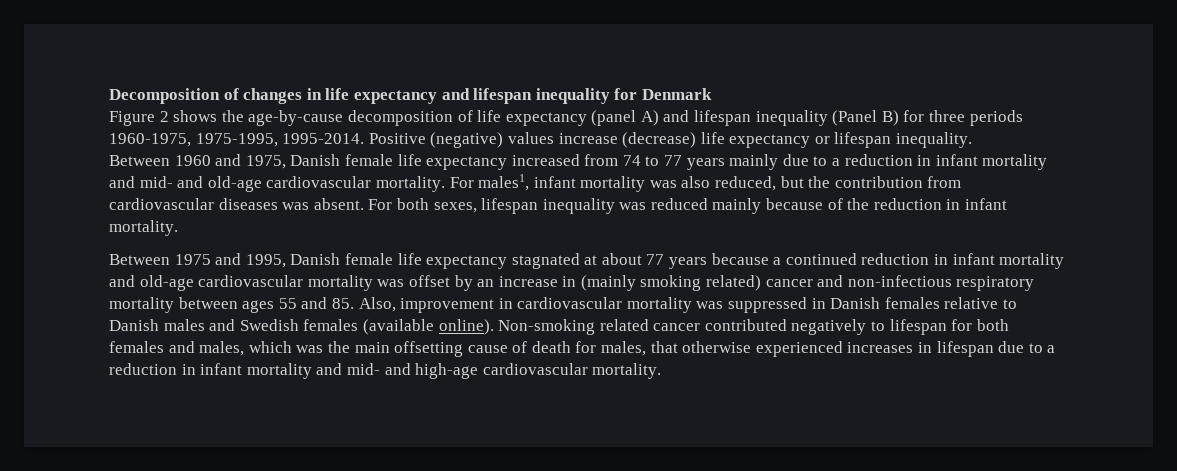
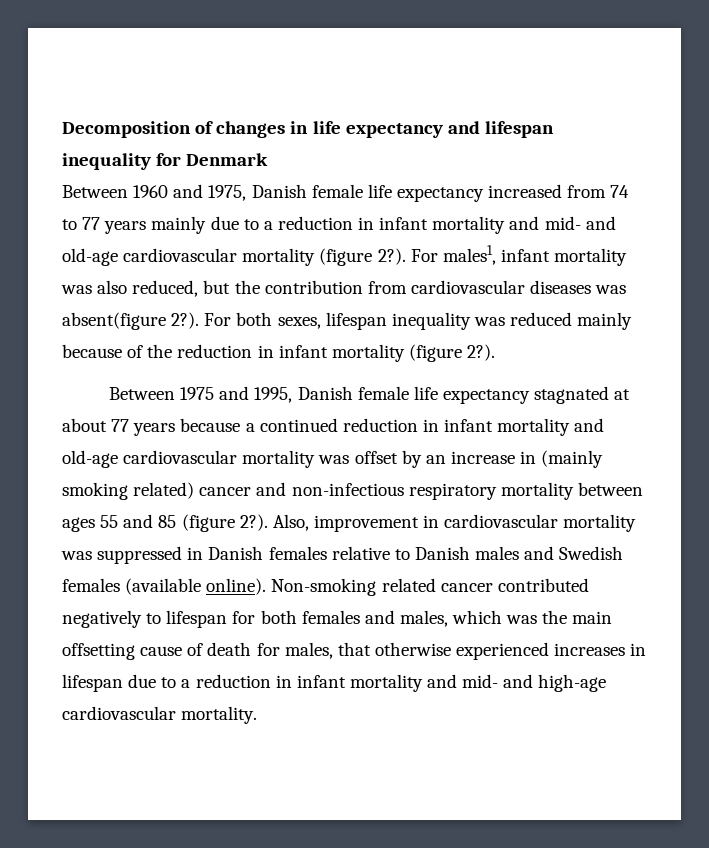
- Figure 2 shows the age-by-cause decomposition of life expectancy (panel A) and lifespan inequality (Panel B) for three periods 1960-1975, 1975-1995, 1995-2014. Positive (negative) values increase (decrease) life expectancy or lifespan inequality.
- Between 1960 and 1975, Danish female life expectancy increased from 74 to 77 years mainly due to a reduction in infant mortality and mid- and old-age cardiovascular mortality.
+ Between 1960 and 1975, Danish female life expectancy increased from 74 to 77 years mainly due to a reduction in infant mortality and mid- and old-age cardiovascular mortality (figure 2?).
- For males1, infant mortality was also reduced, but the contribution from cardiovascular diseases was absent.
+ For males1, infant mortality was also reduced, but the contribution from cardiovascular diseases was absent(figure 2?).
- For both sexes, lifespan inequality was reduced mainly because of the reduction in infant mortality.
+ For both sexes, lifespan inequality was reduced mainly because of the reduction in infant mortality (figure 2?).
- Between 1975 and 1995, Danish female life expectancy stagnated at about 77 years because a continued reduction in infant mortality and old-age cardiovascular mortality was offset by an increase in (mainly smoking related) cancer and non-infectious respiratory mortality between ages 55 and 85. Also, improvement in cardiovascular mortality was suppressed in Danish females relative to Danish males and Swedish females (available online).
+ Between 1975 and 1995, Danish female life expectancy stagnated at about 77 years because a continued reduction in infant mortality and old-age cardiovascular mortality was offset by an increase in (mainly smoking related) cancer and non-infectious respiratory mortality between ages 55 and 85 (figure 2?). Also, improvement in cardiovascular mortality was suppressed in Danish females relative to Danish males and Swedish females (available online).

